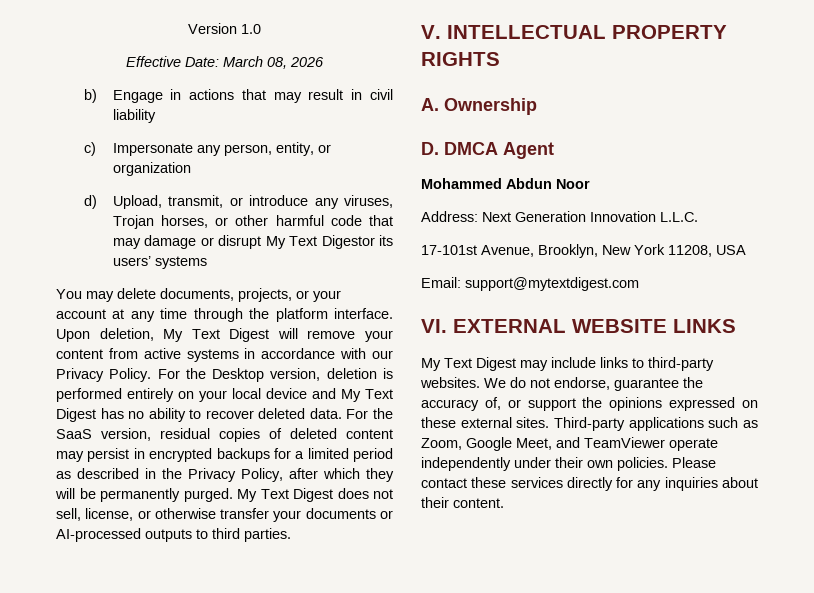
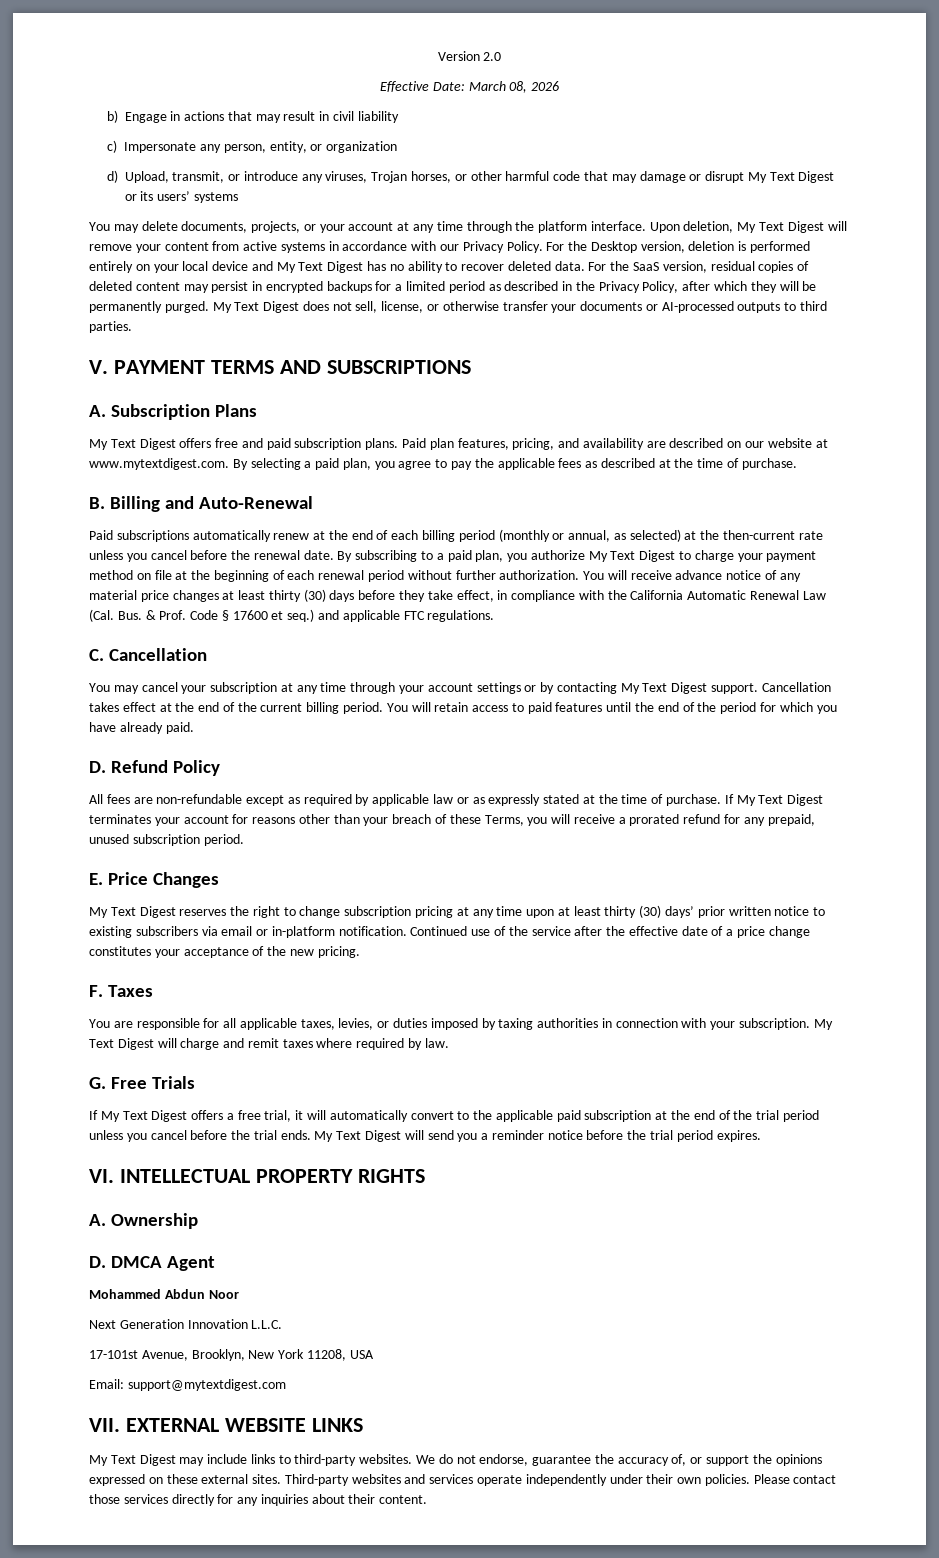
- Version 1.0
+ Version 2.0
- d) Upload, transmit, or introduce any viruses, Trojan horses, or other harmful code that may damage or disrupt My Text Digestor its users’ systems
+ d) Upload, transmit, or introduce any viruses, Trojan horses, or other harmful code that may damage or disrupt My Text Digest or its users’ systems
- V. INTELLECTUAL PROPERTY RIGHTS
+ V. PAYMENT TERMS AND SUBSCRIPTIONS
+ A. Subscription Plans
+ My Text Digest offers free and paid subscription plans. Paid plan features, pricing, and availability are described on our website at www.mytextdigest.com. By selecting a paid plan, you agree to pay the applicable fees as described at the time of purchase.
+ B. Billing and Auto-Renewal
+ Paid subscriptions automatically renew at the end of each billing period (monthly or annual, as selected) at the then-current rate unless you cancel before the renewal date. By subscribing to a paid plan, you authorize My Text Digest to charge your payment method on file at the beginning of each renewal period without further authorization. You will receive advance notice of any material price changes at least thirty (30) days before they take effect, in compliance with the California Automatic Renewal Law (Cal. Bus. & Prof. Code § 17600 et seq.) and applicable FTC regulations.
+ C. Cancellation
+ You may cancel your subscription at any time through your account settings or by contacting My Text Digest support. Cancellation takes effect at the end of the current billing period. You will retain access to paid features until the end of the period for which you have already paid.
+ D. Refund Policy
+ All fees are non-refundable except as required by applicable law or as expressly stated at the time of purchase. If My Text Digest terminates your account for reasons other than your breach of these Terms, you will receive a prorated refund for any prepaid, unused subscription period.
+ E. Price Changes
+ My Text Digest reserves the right to change subscription pricing at any time upon at least thirty (30) days’ prior written notice to existing subscribers via email or in-platform notification. Continued use of the service after the effective date of a price change constitutes your acceptance of the new pricing.
+ F. Taxes
+ You are responsible for all applicable taxes, levies, or duties imposed by taxing authorities in connection with your subscription. My Text Digest will charge and remit taxes where required by law.
+ G. Free Trials
+ If My Text Digest offers a free trial, it will automatically convert to the applicable paid subscription at the end of the trial period unless you cancel before the trial ends. My Text Digest will send you a reminder notice before the trial period expires.
+ VI. INTELLECTUAL PROPERTY RIGHTS
- Address: Next Generation Innovation L.L.C.
+ Next Generation Innovation L.L.C.
- VI. EXTERNAL WEBSITE LINKS
+ VII. EXTERNAL WEBSITE LINKS
- Third-party applications such as Zoom, Google Meet, and TeamViewer operate independently under their own policies.
+ Third-party websites and services operate independently under their own policies.
- Please contact these services directly for any inquiries about their content.
+ Please contact those services directly for any inquiries about their content.

